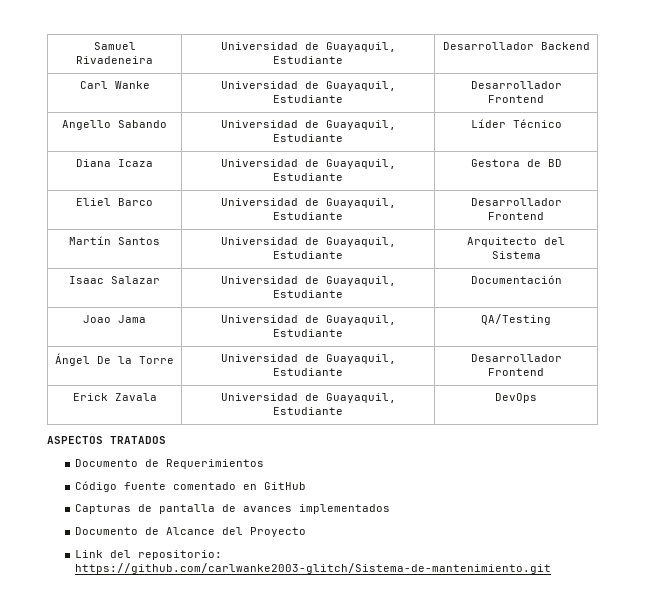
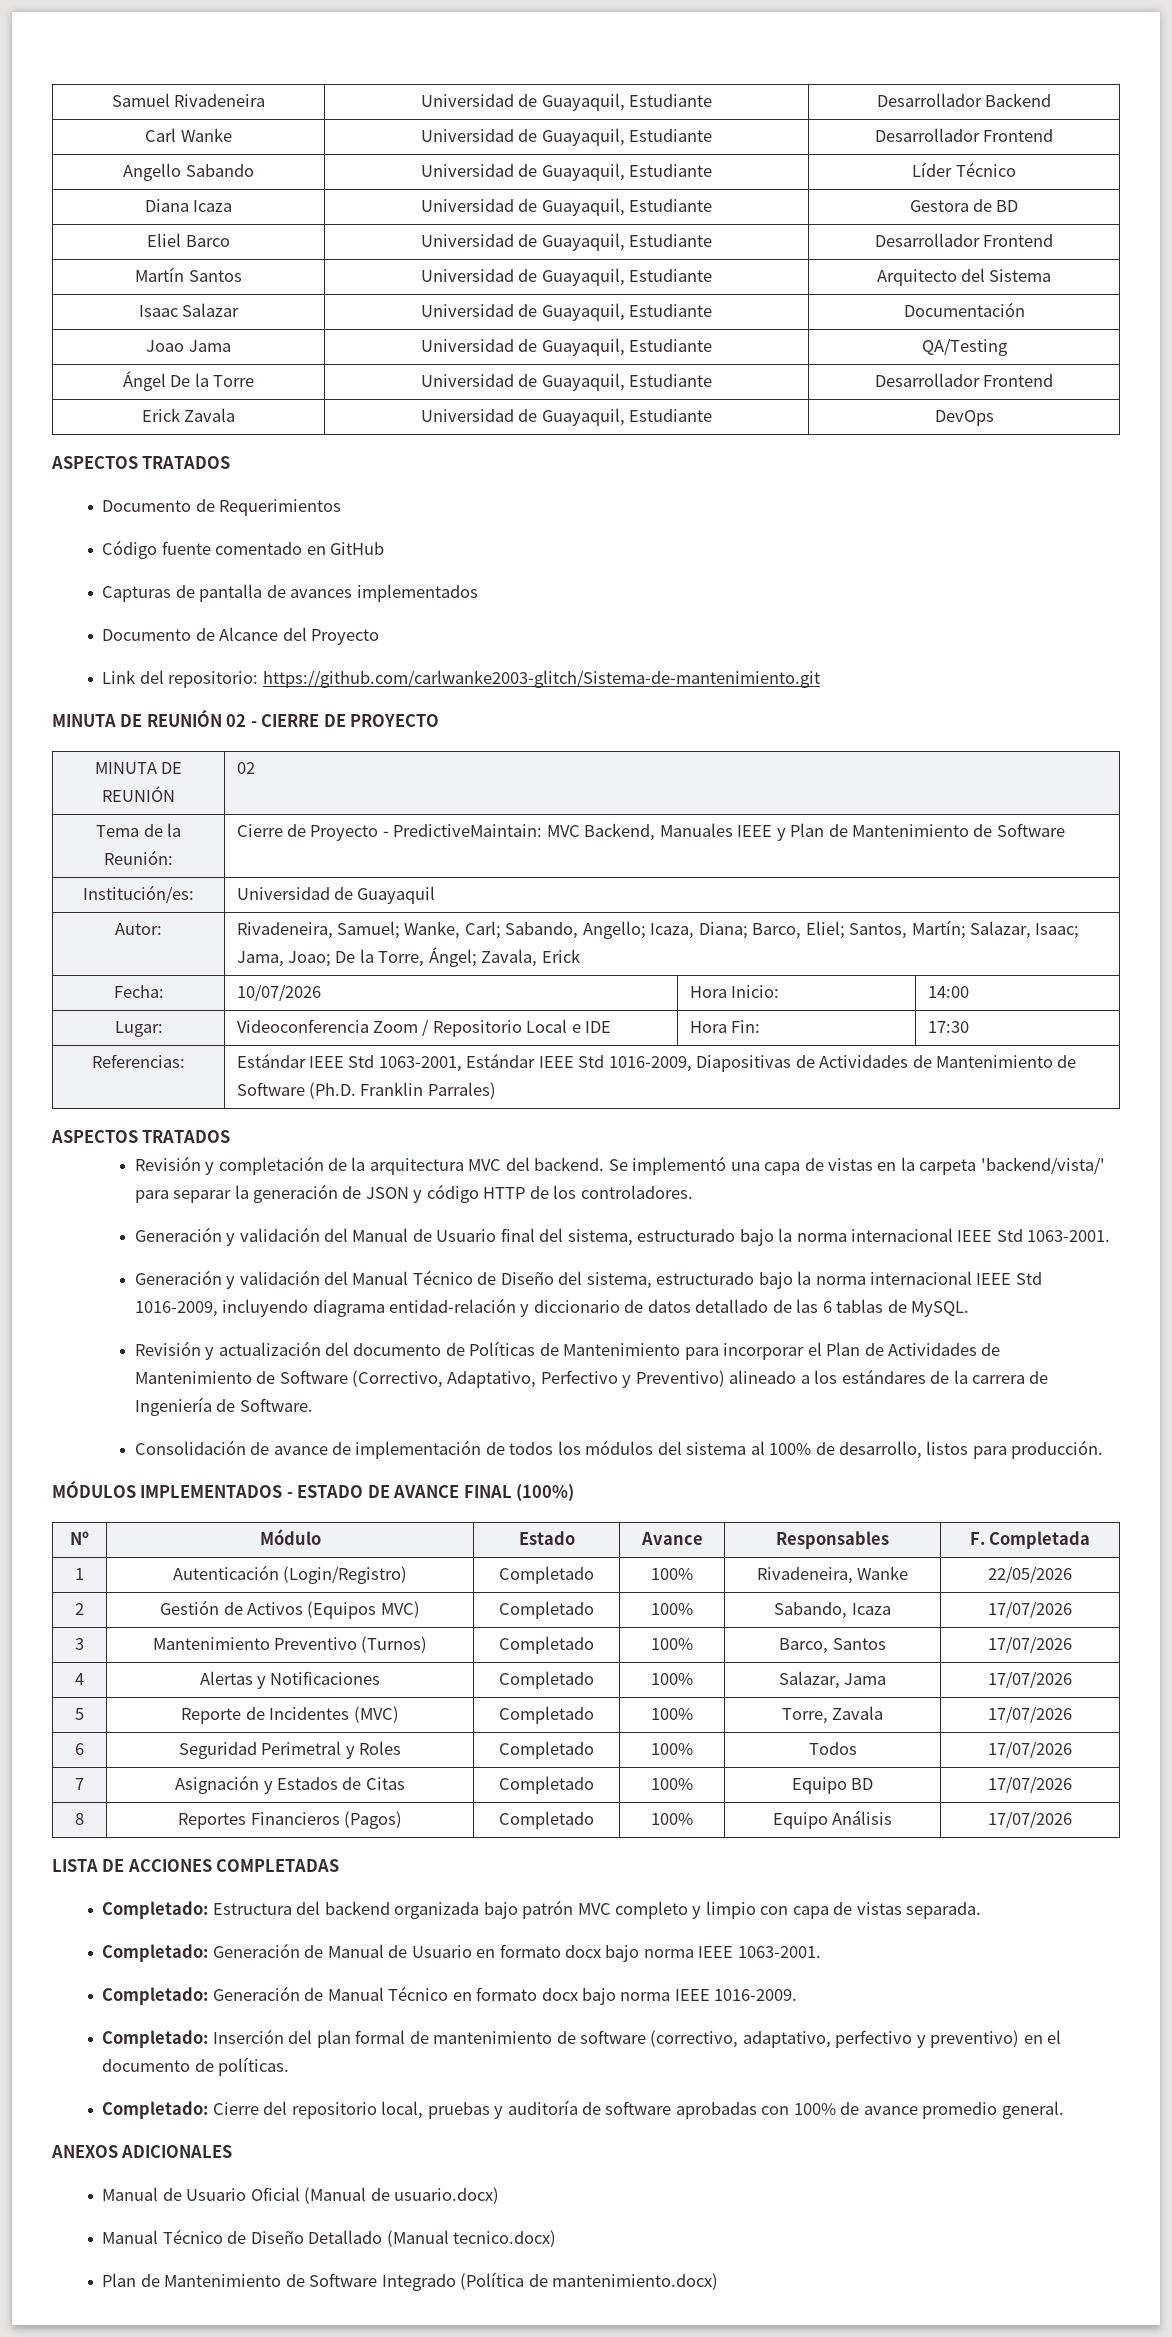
+ MINUTA DE REUNIÓN 02 - CIERRE DE PROYECTO
+ MINUTA DE REUNIÓN | 02
+ Tema de la Reunión: | Cierre de Proyecto - PredictiveMaintain: MVC Backend, Manuales IEEE y Plan de Mantenimiento de Software
+ Institución/es: | Universidad de Guayaquil
+ Autor: | Rivadeneira, Samuel; Wanke, Carl; Sabando, Angello; Icaza, Diana; Barco, Eliel; Santos, Martín; Salazar, Isaac; Jama, Joao; De la Torre, Ángel; Zavala, Erick
+ Fecha: | 10/07/2026 | Hora Inicio: | 14:00
+ Lugar: | Videoconferencia Zoom / Repositorio Local e IDE | Hora Fin: | 17:30
+ Referencias: | Estándar IEEE Std 1063-2001, Estándar IEEE Std 1016-2009, Diapositivas de Actividades de Mantenimiento de Software (Ph.D. Franklin Parrales)
+ ASPECTOS TRATADOS
+ Revisión y completación de la arquitectura MVC del backend. Se implementó una capa de vistas en la carpeta 'backend/vista/' para separar la generación de JSON y código HTTP de los controladores.
+ Generación y validación del Manual de Usuario final del sistema, estructurado bajo la norma internacional IEEE Std 1063-2001.
+ Generación y validación del Manual Técnico de Diseño del sistema, estructurado bajo la norma internacional IEEE Std 1016-2009, incluyendo diagrama entidad-relación y diccionario de datos detallado de las 6 tablas de MySQL.
+ Revisión y actualización del documento de Políticas de Mantenimiento para incorporar el Plan de Actividades de Mantenimiento de Software (Correctivo, Adaptativo, Perfectivo y Preventivo) alineado a los estándares de la carrera de Ingeniería de Software.
+ Consolidación de avance de implementación de todos los módulos del sistema al 100% de desarrollo, listos para producción.
+ MÓDULOS IMPLEMENTADOS - ESTADO DE AVANCE FINAL (100%)
+ Nº | Módulo | Estado | Avance | Responsables | F. Completada
+ 1 | Autenticación (Login/Registro) | Completado | 100% | Rivadeneira, Wanke | 22/05/2026
+ 2 | Gestión de Activos (Equipos MVC) | Completado | 100% | Sabando, Icaza | 17/07/2026
+ 3 | Mantenimiento Preventivo (Turnos) | Completado | 100% | Barco, Santos | 17/07/2026
+ 4 | Alertas y Notificaciones | Completado | 100% | Salazar, Jama | 17/07/2026
+ 5 | Reporte de Incidentes (MVC) | Completado | 100% | Torre, Zavala | 17/07/2026
+ 6 | Seguridad Perimetral y Roles | Completado | 100% | Todos | 17/07/2026
+ 7 | Asignación y Estados de Citas | Completado | 100% | Equipo BD | 17/07/2026
+ 8 | Reportes Financieros (Pagos) | Completado | 100% | Equipo Análisis | 17/07/2026
+ LISTA DE ACCIONES COMPLETADAS
+ Completado: Estructura del backend organizada bajo patrón MVC completo y limpio con capa de vistas separada.
+ Completado: Generación de Manual de Usuario en formato docx bajo norma IEEE 1063-2001.
+ Completado: Generación de Manual Técnico en formato docx bajo norma IEEE 1016-2009.
+ Completado: Inserción del plan formal de mantenimiento de software (correctivo, adaptativo, perfectivo y preventivo) en el documento de políticas.
+ Completado: Cierre del repositorio local, pruebas y auditoría de software aprobadas con 100% de avance promedio general.
+ ANEXOS ADICIONALES
+ Manual de Usuario Oficial (Manual de usuario.docx)
+ Manual Técnico de Diseño Detallado (Manual tecnico.docx)
+ Plan de Mantenimiento de Software Integrado (Política de mantenimiento.docx)

